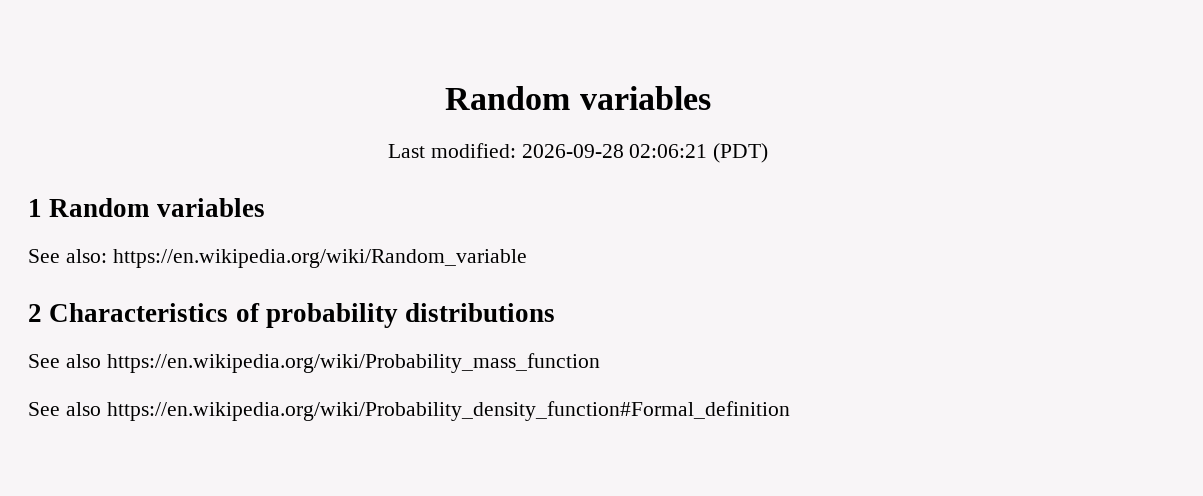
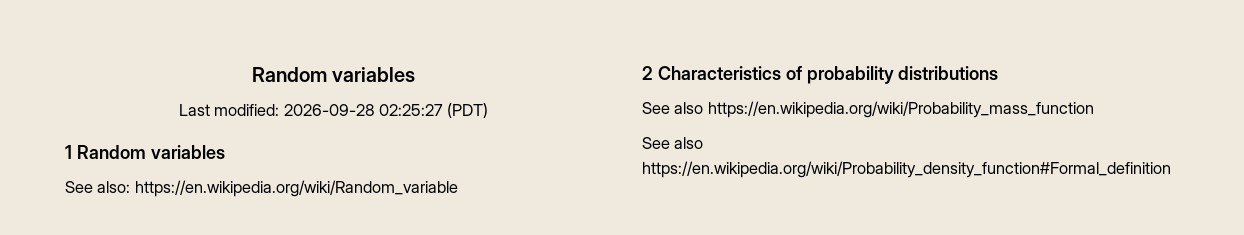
- Last modified: 2026-09-28 02:06:21 (PDT)
+ Last modified: 2026-09-28 02:25:27 (PDT)

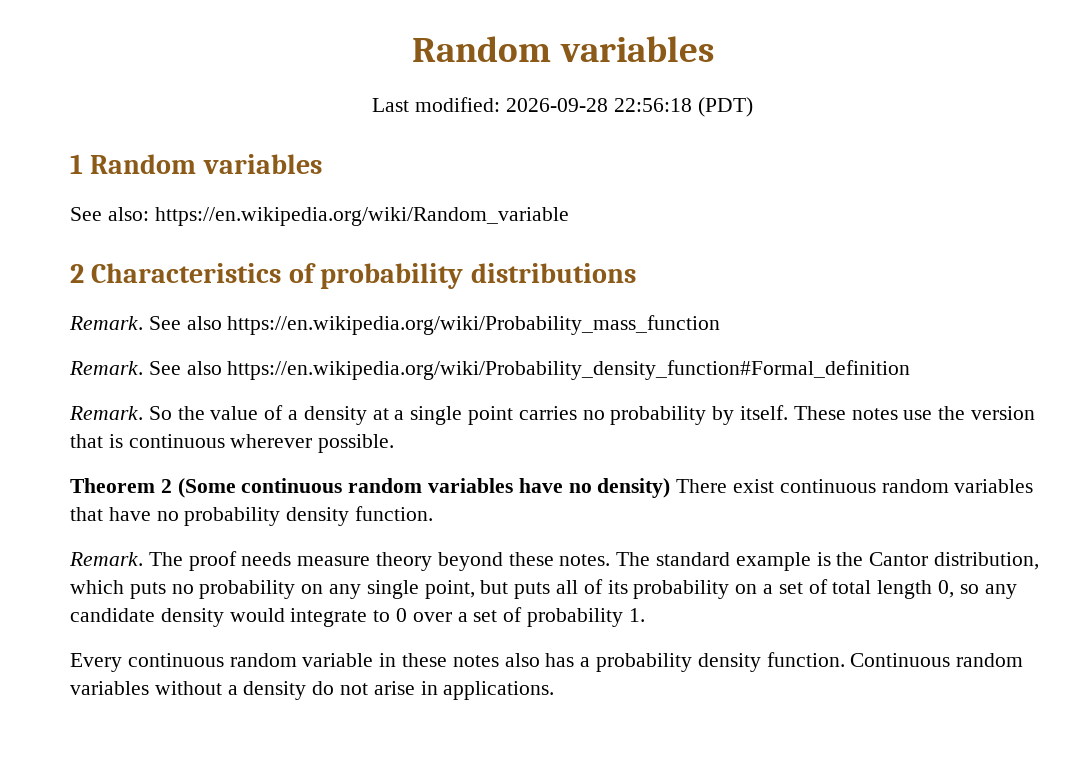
- Last modified: 2026-09-28 02:25:27 (PDT)
+ Last modified: 2026-09-28 22:56:18 (PDT)
  2 Characteristics of probability distributions
- See also https://en.wikipedia.org/wiki/Probability_mass_function
- See also https://en.wikipedia.org/wiki/Probability_density_function#Formal_definition
+ Remark. See also https://en.wikipedia.org/wiki/Probability_mass_function
+ Remark. See also https://en.wikipedia.org/wiki/Probability_density_function#Formal_definition
+ Remark. So the value of a density at a single point carries no probability by itself. These notes use the version that is continuous wherever possible.
+ Theorem 2 (Some continuous random variables have no density) There exist continuous random variables that have no probability density function.
+ Remark. The proof needs measure theory beyond these notes. The standard example is the Cantor distribution, which puts no probability on any single point, but puts all of its probability on a set of total length 0, so any candidate density would integrate to 0 over a set of probability 1.
+ Every continuous random variable in these notes also has a probability density function. Continuous random variables without a density do not arise in applications.

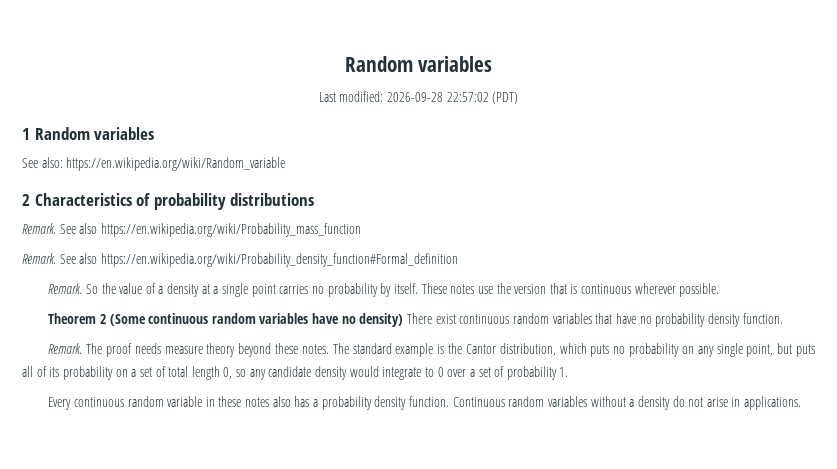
- Last modified: 2026-09-28 22:56:18 (PDT)
+ Last modified: 2026-09-28 22:57:02 (PDT)

